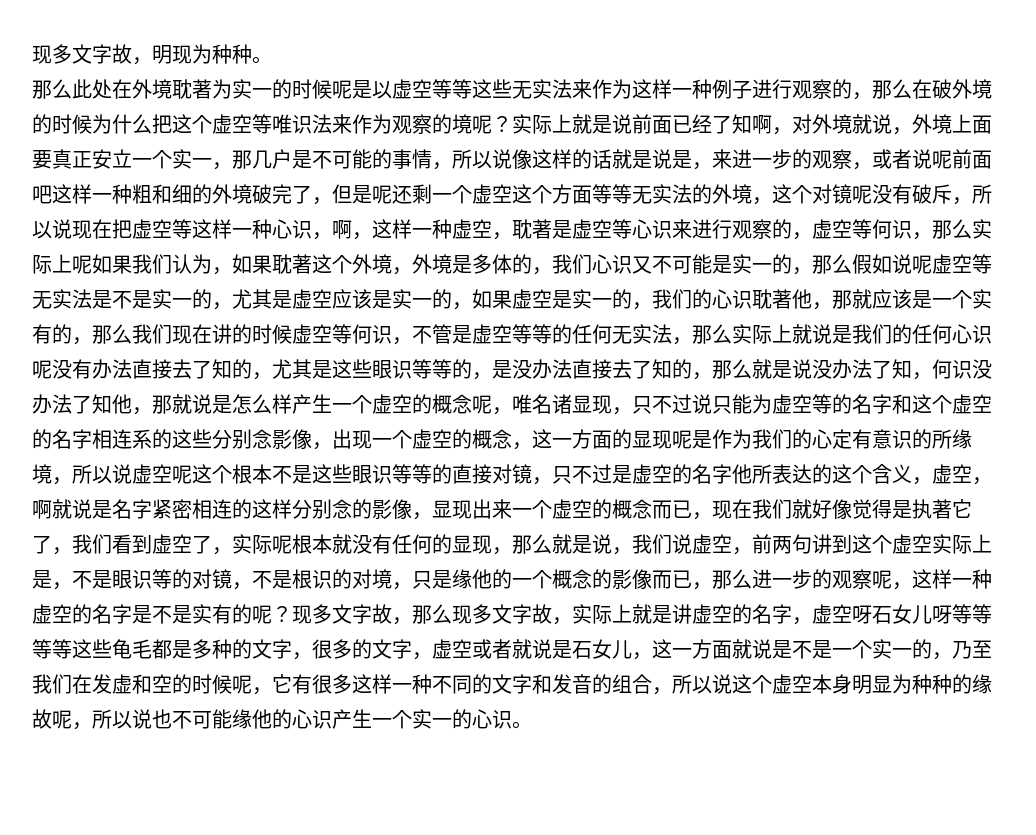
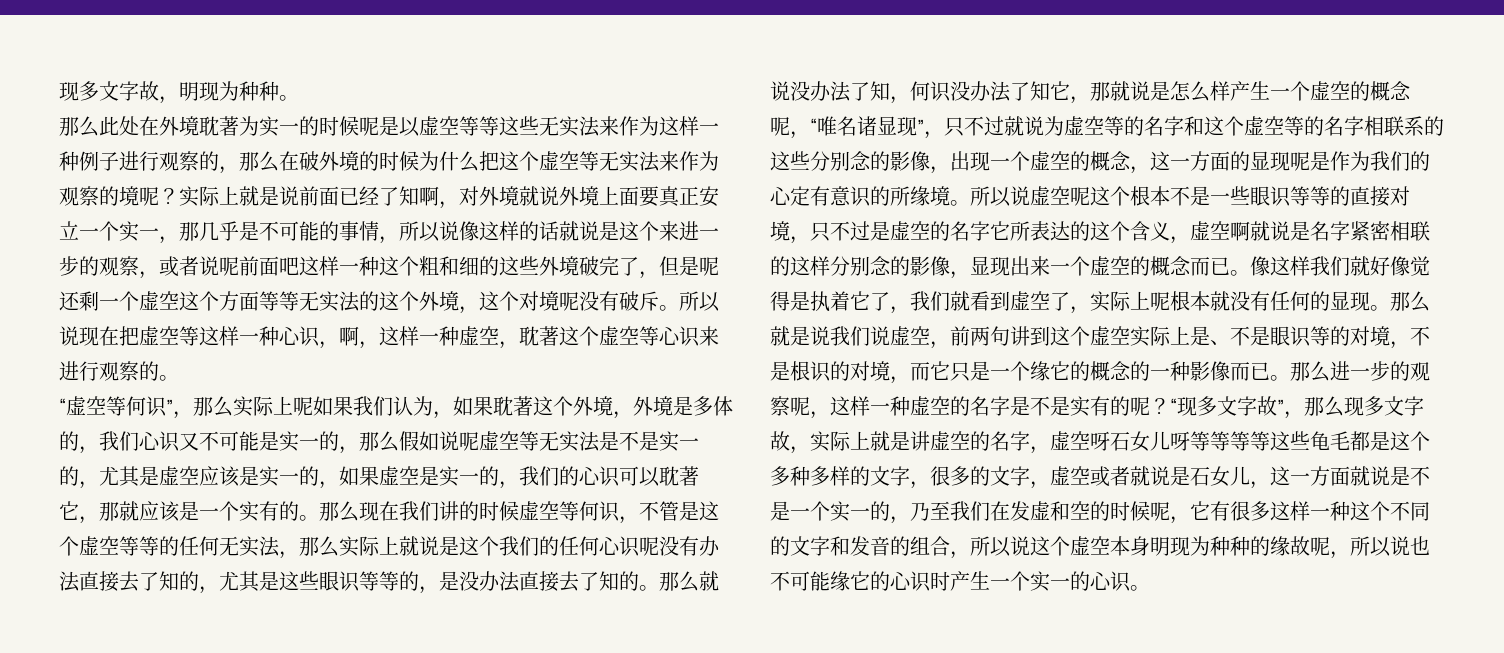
- 那么此处在外境耽著为实一的时候呢是以虚空等等这些无实法来作为这样一种例子进行观察的，那么在破外境的时候为什么把这个虚空等唯识法来作为观察的境呢？
+ 那么此处在外境耽著为实一的时候呢是以虚空等等这些无实法来作为这样一种例子进行观察的，那么在破外境的时候为什么把这个虚空等无实法来作为观察的境呢？
- 实际上就是说前面已经了知啊，对外境就说，外境上面要真正安立一个实一，那几户是不可能的事情，所以说像这样的话就是说是，来进一步的观察，或者说呢前面吧这样一种粗和细的外境破完了，但是呢还剩一个虚空这个方面等等无实法的外境，这个对镜呢没有破斥，所以说现在把虚空等这样一种心识，啊，这样一种虚空，耽著是虚空等心识来进行观察的，虚空等何识，那么实际上呢如果我们认为，如果耽著这个外境，外境是多体的，我们心识又不可能是实一的，那么假如说呢虚空等无实法是不是实一的，尤其是虚空应该是实一的，如果虚空是实一的，我们的心识耽著他，那就应该是一个实有的，那么我们现在讲的时候虚空等何识，不管是虚空等等的任何无实法，那么实际上就说是我们的任何心识呢没有办法直接去了知的，尤其是这些眼识等等的，是没办法直接去了知的，那么就是说没办法了知，何识没办法了知他，那就说是怎么样产生一个虚空的概念呢，唯名诸显现，只不过说只能为虚空等的名字和这个虚空的名字相连系的这些分别念影像，出现一个虚空的概念，这一方面的显现呢是作为我们的心定有意识的所缘境，所以说虚空呢这个根本不是这些眼识等等的直接对镜，只不过是虚空的名字他所表达的这个含义，虚空，啊就说是名字紧密相连的这样分别念的影像，显现出来一个虚空的概念而已，现在我们就好像觉得是执著它了，我们看到虚空了，实际呢根本就没有任何的显现，那么就是说，我们说虚空，前两句讲到这个虚空实际上是，不是眼识等的对镜，不是根识的对境，只是缘他的一个概念的影像而已，那么进一步的观察呢，这样一种虚空的名字是不是实有的呢？
+ 实际上就是说前面已经了知啊，对外境就说外境上面要真正安立一个实一，那几乎是不可能的事情，所以说像这样的话就说是这个来进一步的观察，或者说呢前面吧这样一种这个粗和细的这些外境破完了，但是呢还剩一个虚空这个方面等等无实法的这个外境，这个对境呢没有破斥。所以说现在把虚空等这样一种心识，啊，这样一种虚空，耽著这个虚空等心识来进行观察的。
+ “虚空等何识”，那么实际上呢如果我们认为，如果耽著这个外境，外境是多体的，我们心识又不可能是实一的，那么假如说呢虚空等无实法是不是实一的，尤其是虚空应该是实一的，如果虚空是实一的，我们的心识可以耽著它，那就应该是一个实有的。那么现在我们讲的时候虚空等何识，不管是这个虚空等等的任何无实法，那么实际上就说是这个我们的任何心识呢没有办法直接去了知的，尤其是这些眼识等等的，是没办法直接去了知的。那么就说没办法了知，何识没办法了知它，那就说是怎么样产生一个虚空的概念呢，“唯名诸显现”，只不过就说为虚空等的名字和这个虚空等的名字相联系的这些分别念的影像，出现一个虚空的概念，这一方面的显现呢是作为我们的心定有意识的所缘境。所以说虚空呢这个根本不是一些眼识等等的直接对境，只不过是虚空的名字它所表达的这个含义，虚空啊就说是名字紧密相联的这样分别念的影像，显现出来一个虚空的概念而已。像这样我们就好像觉得是执着它了，我们就看到虚空了，实际上呢根本就没有任何的显现。那么就是说我们说虚空，前两句讲到这个虚空实际上是、不是眼识等的对境，不是根识的对境，而它只是一个缘它的概念的一种影像而已。那么进一步的观察呢，这样一种虚空的名字是不是实有的呢？
- 现多文字故，那么现多文字故，实际上就是讲虚空的名字，虚空呀石女儿呀等等等等这些龟毛都是多种的文字，很多的文字，虚空或者就说是石女儿，这一方面就说是不是一个实一的，乃至我们在发虚和空的时候呢，它有很多这样一种不同的文字和发音的组合，所以说这个虚空本身明显为种种的缘故呢，所以说也不可能缘他的心识产生一个实一的心识。
+ “现多文字故”，那么现多文字故，实际上就是讲虚空的名字，虚空呀石女儿呀等等等等这些龟毛都是这个多种多样的文字，很多的文字，虚空或者就说是石女儿，这一方面就说是不是一个实一的，乃至我们在发虚和空的时候呢，它有很多这样一种这个不同的文字和发音的组合，所以说这个虚空本身明现为种种的缘故呢，所以说也不可能缘它的心识时产生一个实一的心识。

